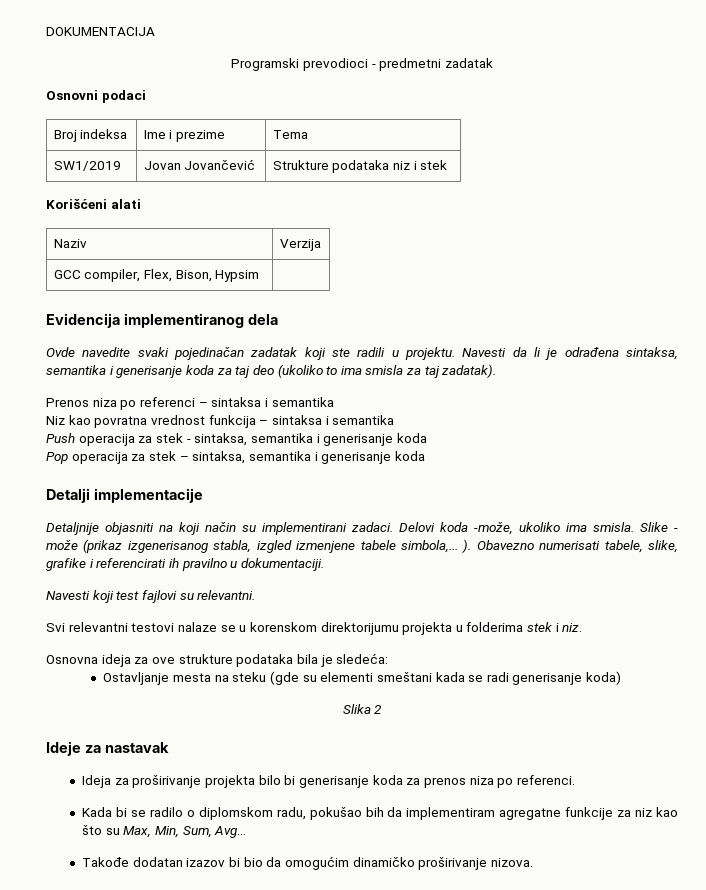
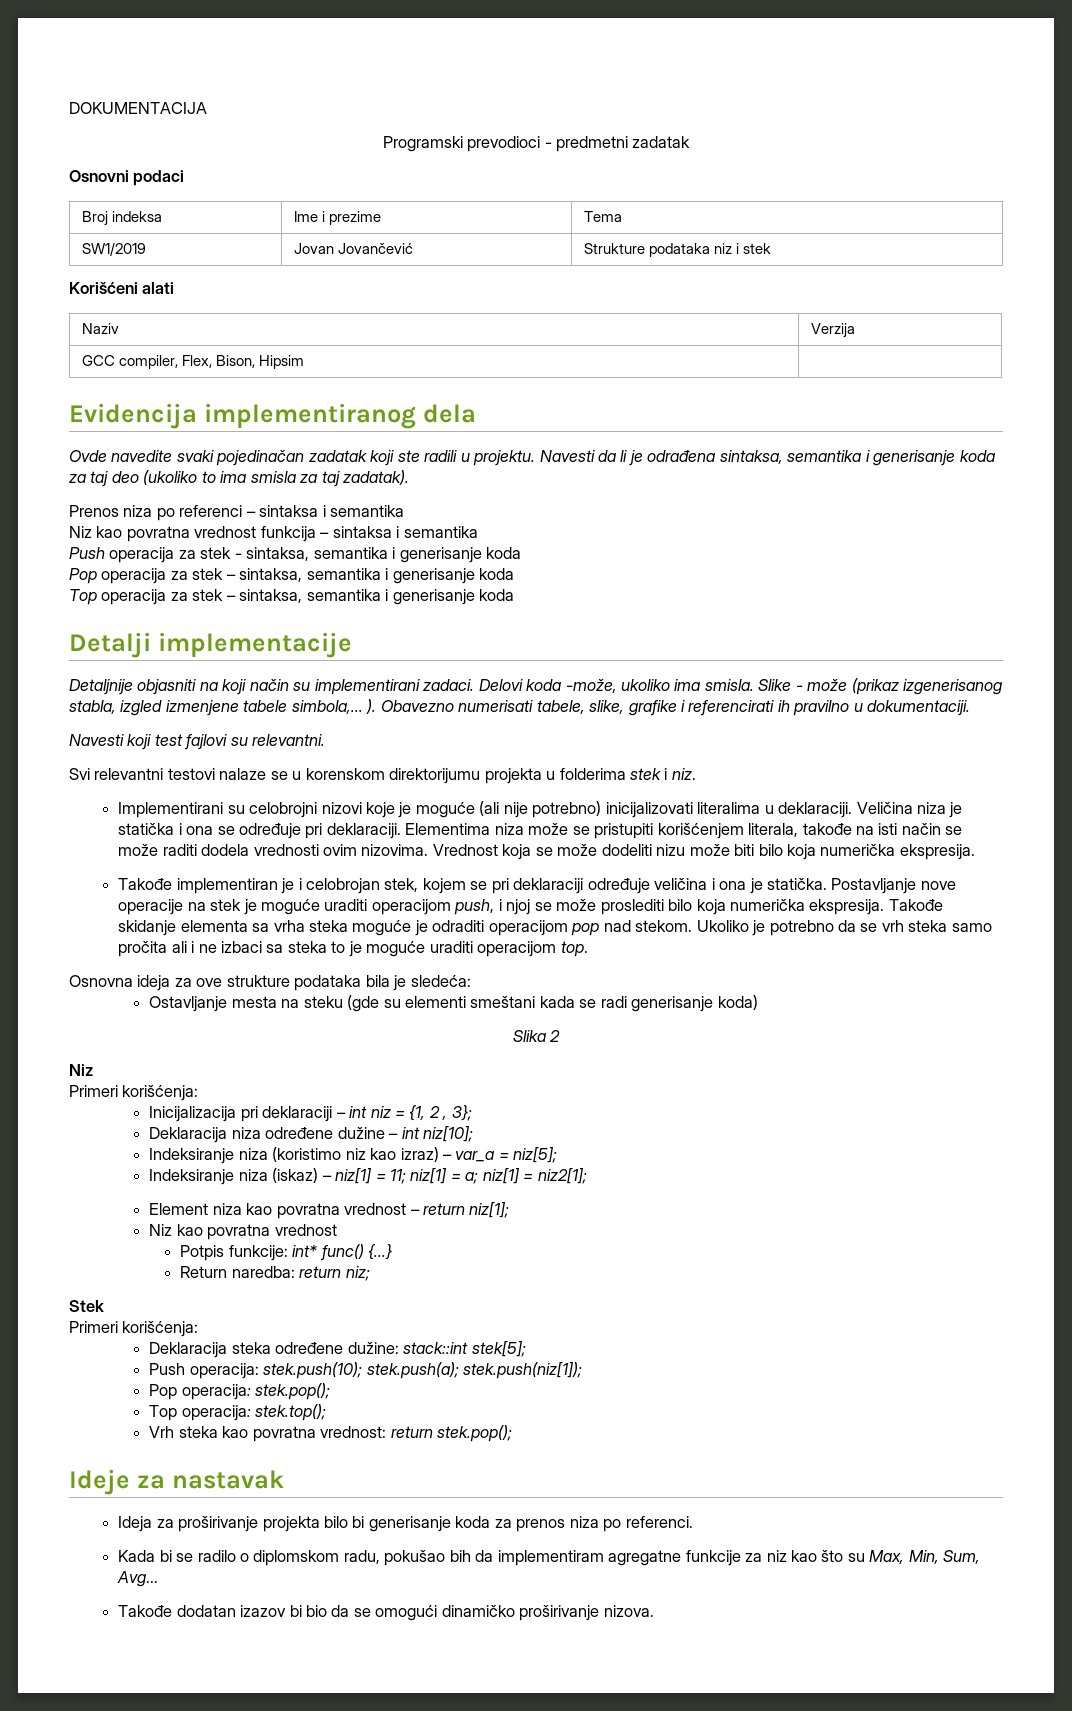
- GCC compiler, Flex, Bison, Hypsim |
+ GCC compiler, Flex, Bison, Hipsim |
+ Top operacija za stek – sintaksa, semantika i generisanje koda
+ Implementirani su celobrojni nizovi koje je moguće (ali nije potrebno) inicijalizovati literalima u deklaraciji. Veličina niza je statička i ona se određuje pri deklaraciji. Elementima niza može se pristupiti korišćenjem literala, takođe na isti način se može raditi dodela vrednosti ovim nizovima. Vrednost koja se može dodeliti nizu može biti bilo koja numerička ekspresija.
+ Takođe implementiran je i celobrojan stek, kojem se pri deklaraciji određuje veličina i ona je statička. Postavljanje nove operacije na stek je moguće uraditi operacijom push, i njoj se može proslediti bilo koja numerička ekspresija. Takođe skidanje elementa sa vrha steka moguće je odraditi operacijom pop nad stekom. Ukoliko je potrebno da se vrh steka samo pročita ali i ne izbaci sa steka to je moguće uraditi operacijom top.
  Slika 2
+ Niz
+ Primeri korišćenja:
+ Inicijalizacija pri deklaraciji – int niz = {1, 2 , 3};
+ Deklaracija niza određene dužine – int niz[10];
+ Indeksiranje niza (koristimo niz kao izraz) – var_a = niz[5];
+ Indeksiranje niza (iskaz) – niz[1] = 11; niz[1] = a; niz[1] = niz2[1];
+ Element niza kao povratna vrednost – return niz[1];
+ Niz kao povratna vrednost
+ Potpis funkcije: int* func() {...}
+ Return naredba: return niz;
+ Stek
+ Primeri korišćenja:
+ Deklaracija steka određene dužine: stack::int stek[5];
+ Push operacija: stek.push(10); stek.push(a); stek.push(niz[1]);
+ Pop operacija: stek.pop();
+ Top operacija: stek.top();
+ Vrh steka kao povratna vrednost: return stek.pop();
- Takođe dodatan izazov bi bio da omogućim dinamičko proširivanje nizova.
+ Takođe dodatan izazov bi bio da se omogući dinamičko proširivanje nizova.

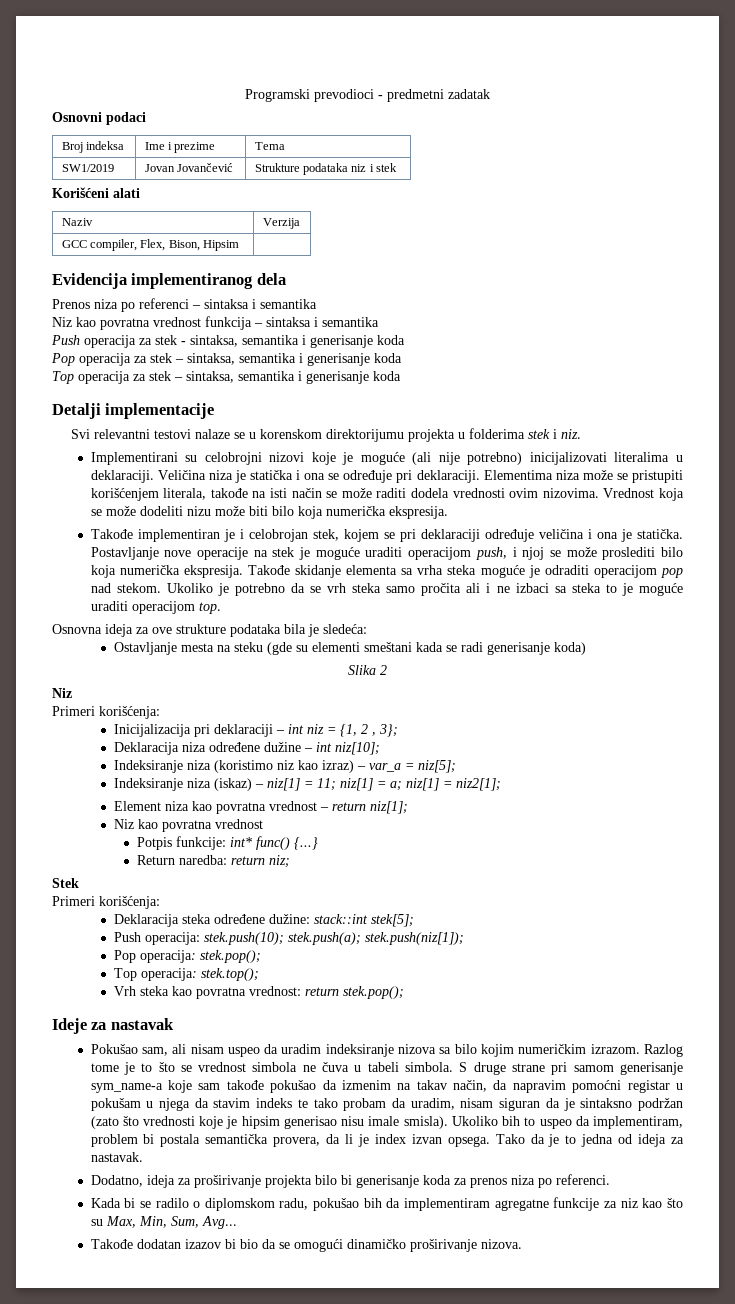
- DOKUMENTACIJA
- Ovde navedite svaki pojedinačan zadatak koji ste radili u projektu. Navesti da li je odrađena sintaksa, semantika i generisanje koda za taj deo (ukoliko to ima smisla za taj zadatak).
- Detaljnije objasniti na koji način su implementirani zadaci. Delovi koda -može, ukoliko ima smisla. Slike - može (prikaz izgenerisanog stabla, izgled izmenjene tabele simbola,... ). Obavezno numerisati tabele, slike, grafike i referencirati ih pravilno u dokumentaciji.
- Navesti koji test fajlovi su relevantni.
- Ideja za proširivanje projekta bilo bi generisanje koda za prenos niza po referenci.
+ Pokušao sam, ali nisam uspeo da uradim indeksiranje nizova sa bilo kojim numeričkim izrazom. Razlog tome je to što se vrednost simbola ne čuva u tabeli simbola. S druge strane pri samom generisanje sym_name-a koje sam takođe pokušao da izmenim na takav način, da napravim pomoćni registar u pokušam u njega da stavim indeks te tako probam da uradim, nisam siguran da je sintaksno podržan (zato što vrednosti koje je hipsim generisao nisu imale smisla). Ukoliko bih to uspeo da implementiram, problem bi postala semantička provera, da li je index izvan opsega. Tako da je to jedna od ideja za nastavak.
+ Dodatno, ideja za proširivanje projekta bilo bi generisanje koda za prenos niza po referenci.

